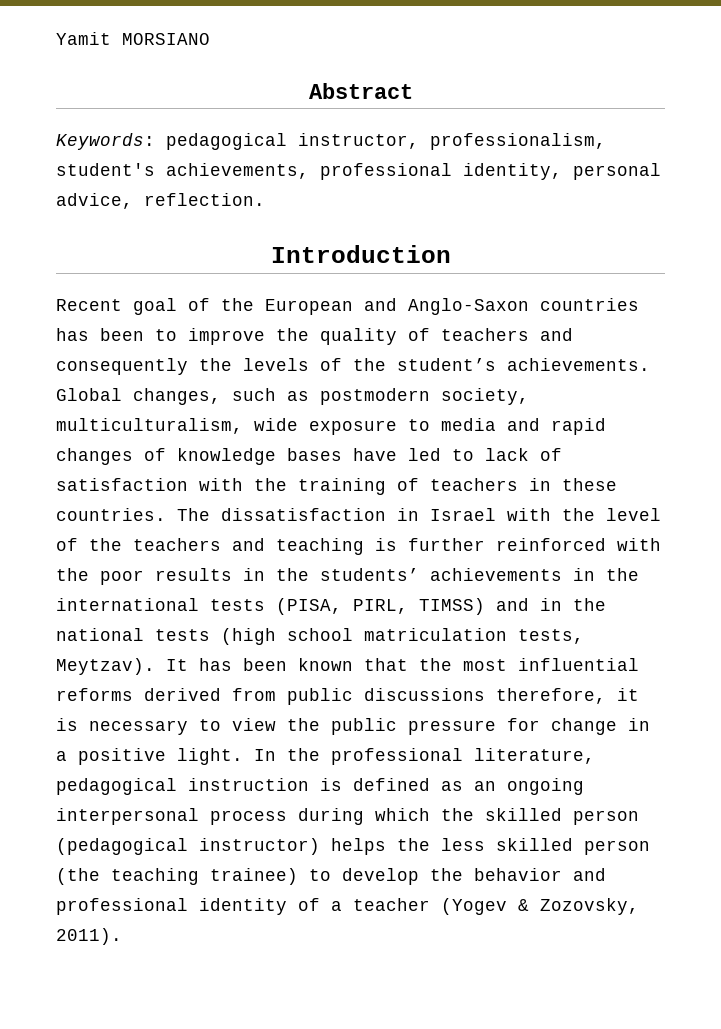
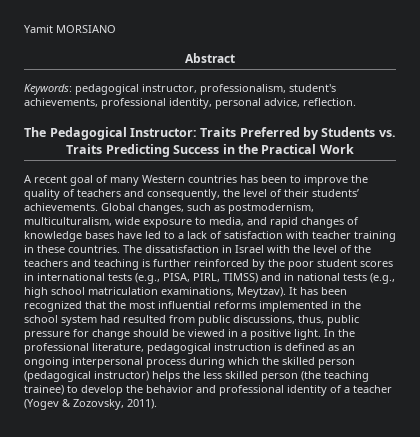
- Introduction
- Recent goal of the European and Anglo-Saxon countries has been to improve the quality of teachers and consequently the levels of the student’s achievements.
+ The Pedagogical Instructor: Traits Preferred by Students vs. Traits Predicting Success in the Practical Work
+ A recent goal of many Western countries has been to improve the quality of teachers and consequently, the level of their students’ achievements.
- Global changes, such as postmodern society, multiculturalism, wide exposure to media and rapid changes of knowledge bases have led to lack of satisfaction with the training of teachers in these countries.
+ Global changes, such as postmodernism, multiculturalism, wide exposure to media, and rapid changes of knowledge bases have led to a lack of satisfaction with teacher training in these countries.
- The dissatisfaction in Israel with the level of the teachers and teaching is further reinforced with the poor results in the students’ achievements in the international tests (PISA, PIRL, TIMSS) and in the national tests (high school matriculation tests, Meytzav).
+ The dissatisfaction in Israel with the level of the teachers and teaching is further reinforced by the poor student scores in international tests (e.g., PISA, PIRL, TIMSS) and in national tests (e.g., high school matriculation examinations, Meytzav).
- It has been known that the most influential reforms derived from public discussions therefore, it is necessary to view the public pressure for change in a positive light.
+ It has been recognized that the most influential reforms implemented in the school system had resulted from public discussions, thus, public pressure for change should be viewed in a positive light.

